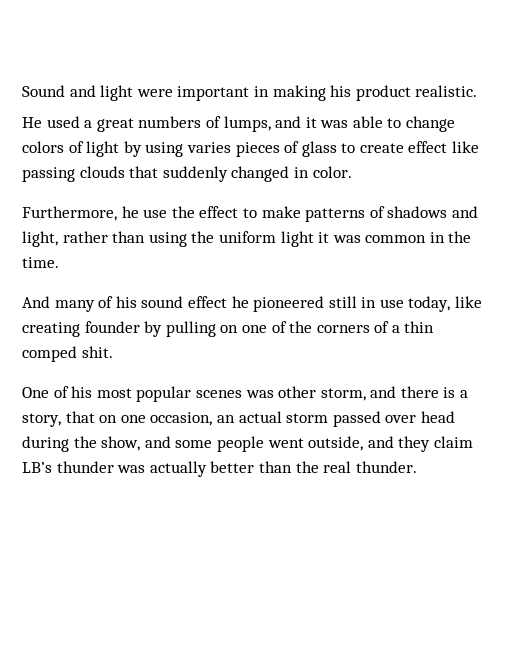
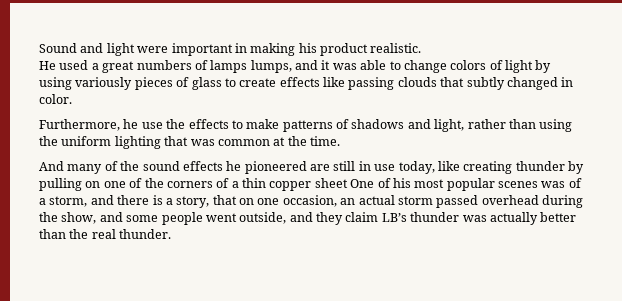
- He used a great numbers of lumps, and it was able to change colors of light by using varies pieces of glass to create effect like passing clouds that suddenly changed in color.
+ He used a great numbers of lamps lumps, and it was able to change colors of light by using variously pieces of glass to create effects like passing clouds that subtly changed in color.
- Furthermore, he use the effect to make patterns of shadows and light, rather than using the uniform light it was common in the time.
+ Furthermore, he use the effects to make patterns of shadows and light, rather than using the uniform lighting that was common at the time.
- And many of his sound effect he pioneered still in use today, like creating founder by pulling on one of the corners of a thin comped shit.
- One of his most popular scenes was other storm, and there is a story, that on one occasion, an actual storm passed over head during the show, and some people went outside, and they claim LB’s thunder was actually better than the real thunder.
+ And many of the sound effects he pioneered are still in use today, like creating thunder by pulling on one of the corners of a thin copper sheet One of his most popular scenes was of a storm, and there is a story, that on one occasion, an actual storm passed overhead during the show, and some people went outside, and they claim LB’s thunder was actually better than the real thunder.

